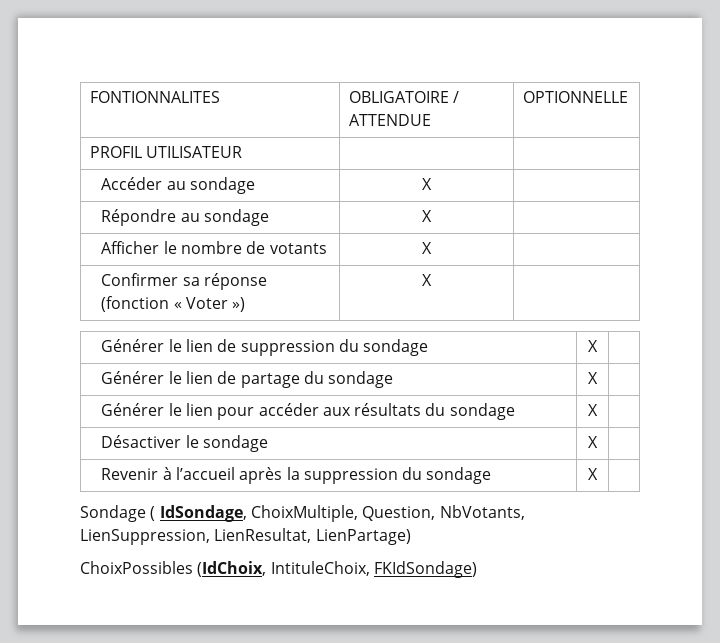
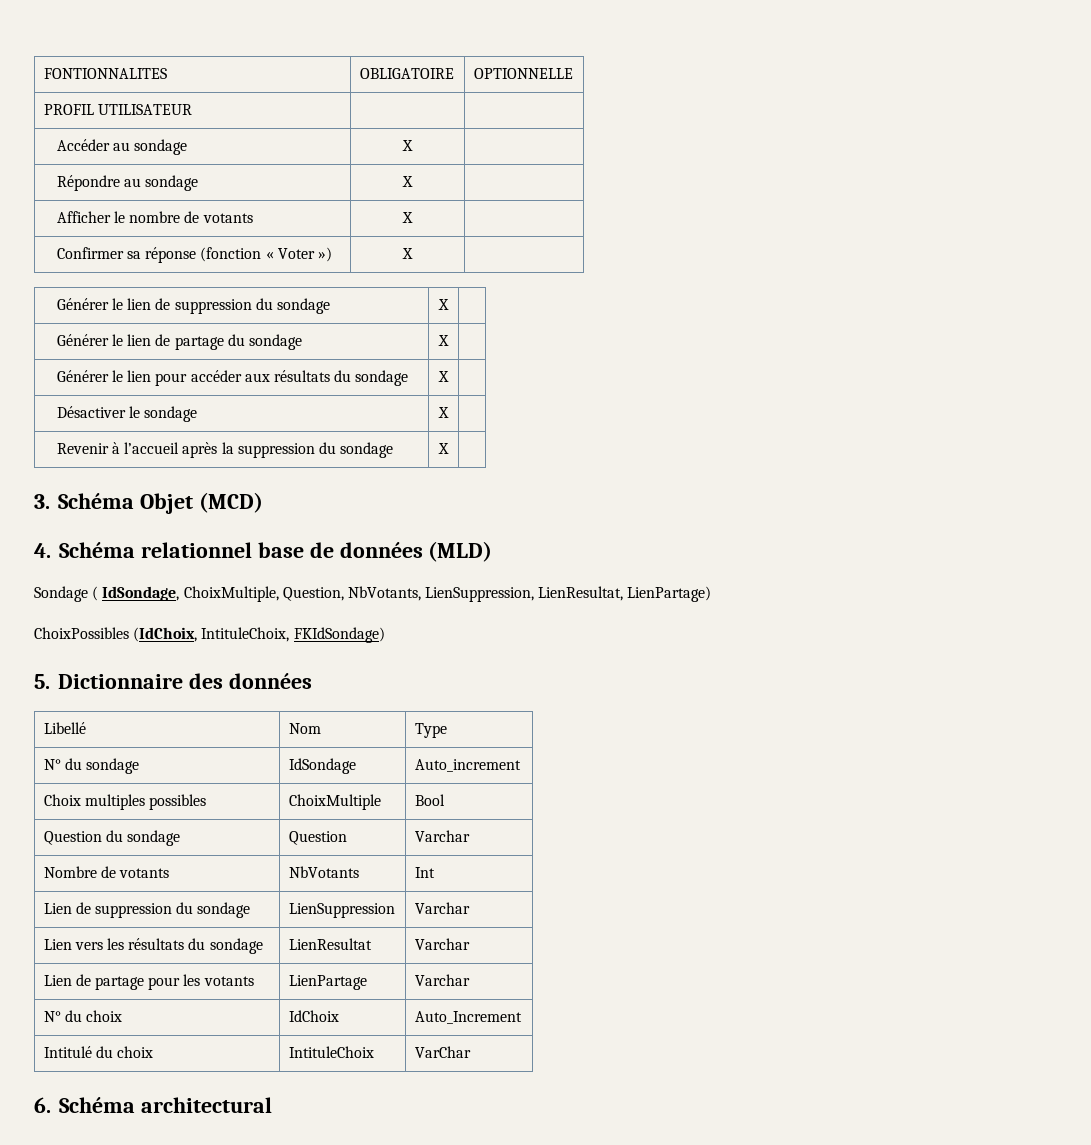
- FONTIONNALITES | OBLIGATOIRE / ATTENDUE | OPTIONNELLE
+ FONTIONNALITES | OBLIGATOIRE | OPTIONNELLE
+ 3. Schéma Objet (MCD)
+ 4. Schéma relationnel base de données (MLD)
+ 5. Dictionnaire des données
+ Libellé | Nom | Type
+ N° du sondage | IdSondage | Auto_increment
+ Choix multiples possibles | ChoixMultiple | Bool
+ Question du sondage | Question | Varchar
+ Nombre de votants | NbVotants | Int
+ Lien de suppression du sondage | LienSuppression | Varchar
+ Lien vers les résultats du sondage | LienResultat | Varchar
+ Lien de partage pour les votants | LienPartage | Varchar
+ N° du choix | IdChoix | Auto_Increment
+ Intitulé du choix | IntituleChoix | VarChar
+ 6. Schéma architectural

